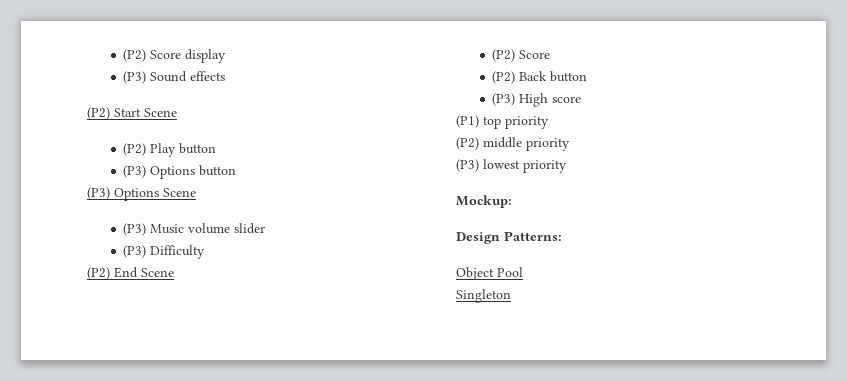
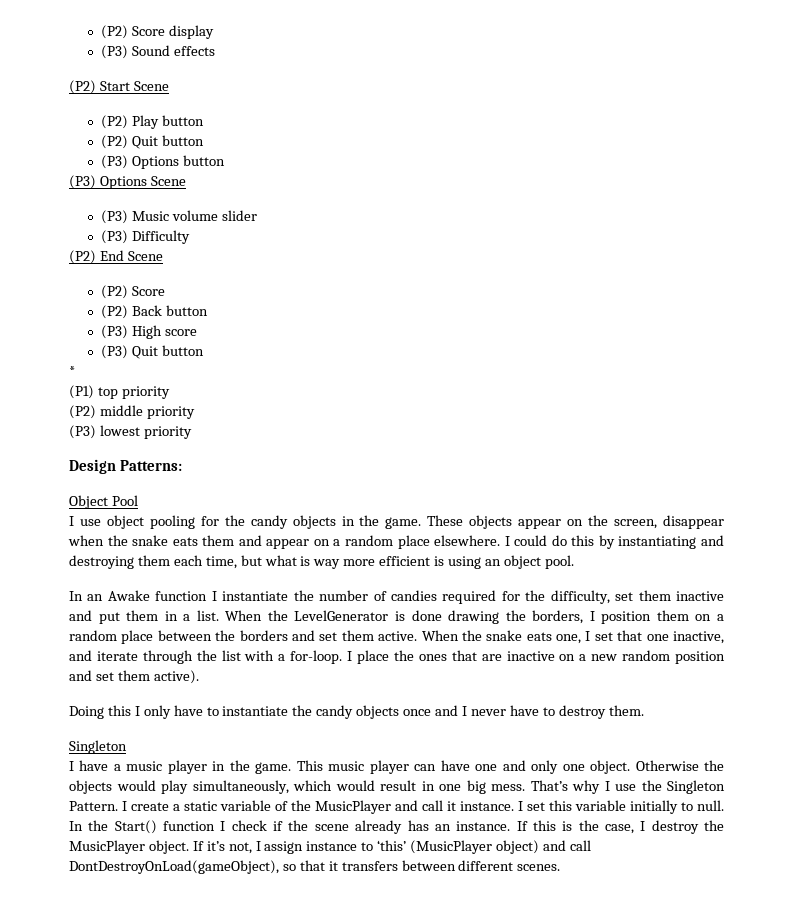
+ (P2) Quit button
+ (P3) Quit button
+ *
- Mockup:
+ I use object pooling for the candy objects in the game. These objects appear on the screen, disappear when the snake eats them and appear on a random place elsewhere. I could do this by instantiating and destroying them each time, but what is way more efficient is using an object pool.
+ In an Awake function I instantiate the number of candies required for the difficulty, set them inactive and put them in a list. When the LevelGenerator is done drawing the borders, I position them on a random place between the borders and set them active. When the snake eats one, I set that one inactive, and iterate through the list with a for-loop. I place the ones that are inactive on a new random position and set them active).
+ Doing this I only have to instantiate the candy objects once and I never have to destroy them.
  Singleton
+ I have a music player in the game. This music player can have one and only one object. Otherwise the objects would play simultaneously, which would result in one big mess. That’s why I use the Singleton Pattern. I create a static variable of the MusicPlayer and call it instance. I set this variable initially to null. In the Start() function I check if the scene already has an instance. If this is the case, I destroy the MusicPlayer object. If it’s not, I assign instance to ‘this’ (MusicPlayer object) and call DontDestroyOnLoad(gameObject), so that it transfers between different scenes.

